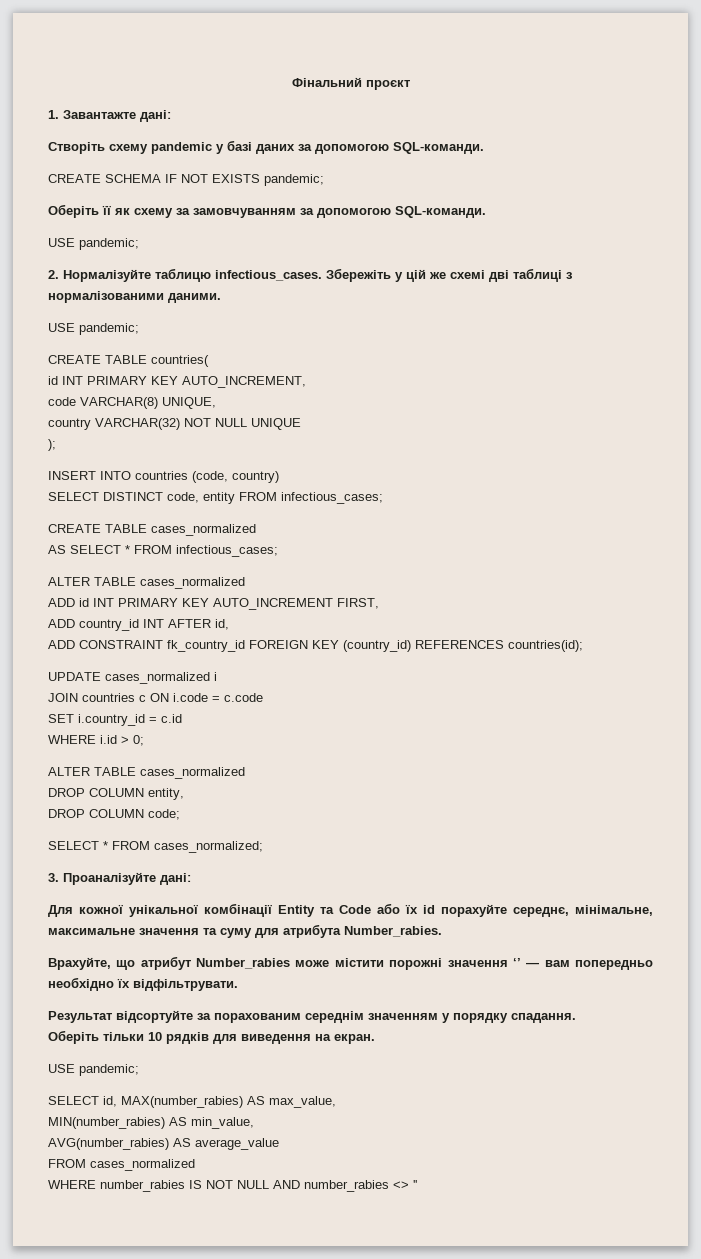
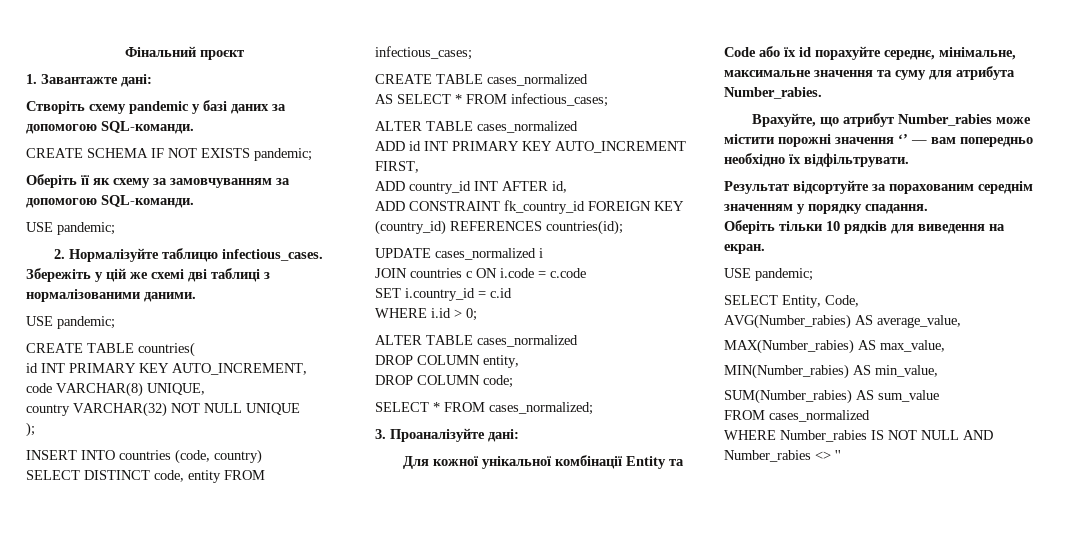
- SELECT id, MAX(number_rabies) AS max_value,
+ SELECT Entity, Code,
+ AVG(Number_rabies) AS average_value,
+ MAX(Number_rabies) AS max_value,
- MIN(number_rabies) AS min_value,
+ MIN(Number_rabies) AS min_value,
- AVG(number_rabies) AS average_value
+ SUM(Number_rabies) AS sum_value
- WHERE number_rabies IS NOT NULL AND number_rabies <> ''
+ WHERE Number_rabies IS NOT NULL AND Number_rabies <> ''

